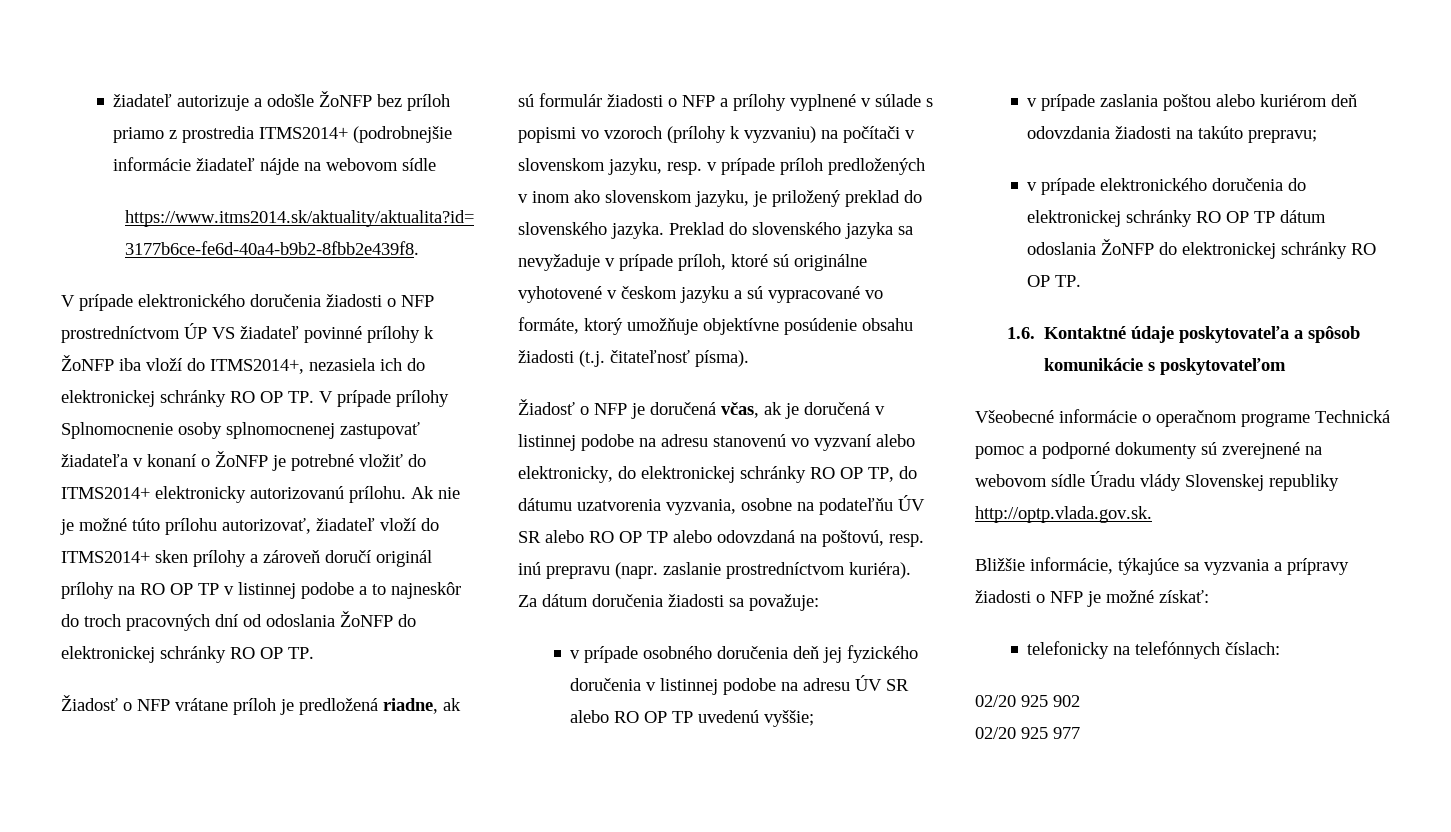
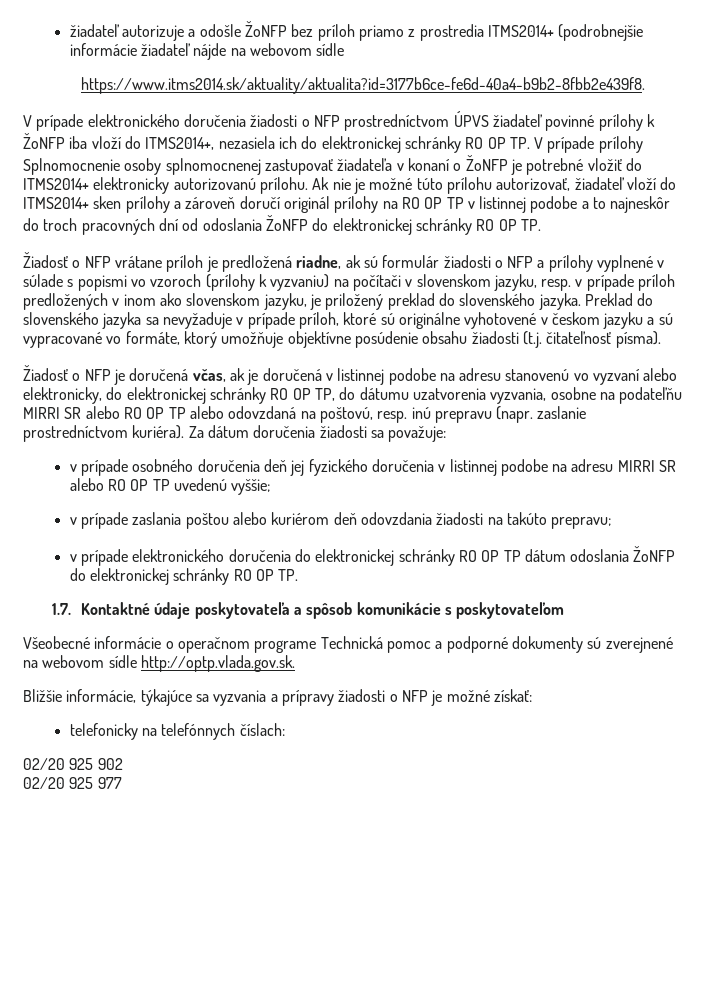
- V prípade elektronického doručenia žiadosti o NFP prostredníctvom ÚP VS žiadateľ povinné prílohy k ŽoNFP iba vloží do ITMS2014+, nezasiela ich do elektronickej schránky RO OP TP. V prípade prílohy Splnomocnenie osoby splnomocnenej zastupovať žiadateľa v konaní o ŽoNFP je potrebné vložiť do ITMS2014+ elektronicky autorizovanú prílohu.
+ V prípade elektronického doručenia žiadosti o NFP prostredníctvom ÚPVS žiadateľ povinné prílohy k ŽoNFP iba vloží do ITMS2014+, nezasiela ich do elektronickej schránky RO OP TP. V prípade prílohy Splnomocnenie osoby splnomocnenej zastupovať žiadateľa v konaní o ŽoNFP je potrebné vložiť do ITMS2014+ elektronicky autorizovanú prílohu.
- Žiadosť o NFP je doručená včas, ak je doručená v listinnej podobe na adresu stanovenú vo vyzvaní alebo elektronicky, do elektronickej schránky RO OP TP, do dátumu uzatvorenia vyzvania, osobne na podateľňu ÚV SR alebo RO OP TP alebo odovzdaná na poštovú, resp. inú prepravu (napr. zaslanie prostredníctvom kuriéra).
+ Žiadosť o NFP je doručená včas, ak je doručená v listinnej podobe na adresu stanovenú vo vyzvaní alebo elektronicky, do elektronickej schránky RO OP TP, do dátumu uzatvorenia vyzvania, osobne na podateľňu MIRRI SR alebo RO OP TP alebo odovzdaná na poštovú, resp. inú prepravu (napr. zaslanie prostredníctvom kuriéra).
- v prípade osobného doručenia deň jej fyzického doručenia v listinnej podobe na adresu ÚV SR alebo RO OP TP uvedenú vyššie;
+ v prípade osobného doručenia deň jej fyzického doručenia v listinnej podobe na adresu MIRRI SR alebo RO OP TP uvedenú vyššie;
- 1.6. Kontaktné údaje poskytovateľa a spôsob komunikácie s poskytovateľom
+ 1.7. Kontaktné údaje poskytovateľa a spôsob komunikácie s poskytovateľom
- Všeobecné informácie o operačnom programe Technická pomoc a podporné dokumenty sú zverejnené na webovom sídle Úradu vlády Slovenskej republiky http://optp.vlada.gov.sk.
+ Všeobecné informácie o operačnom programe Technická pomoc a podporné dokumenty sú zverejnené na webovom sídle http://optp.vlada.gov.sk.

